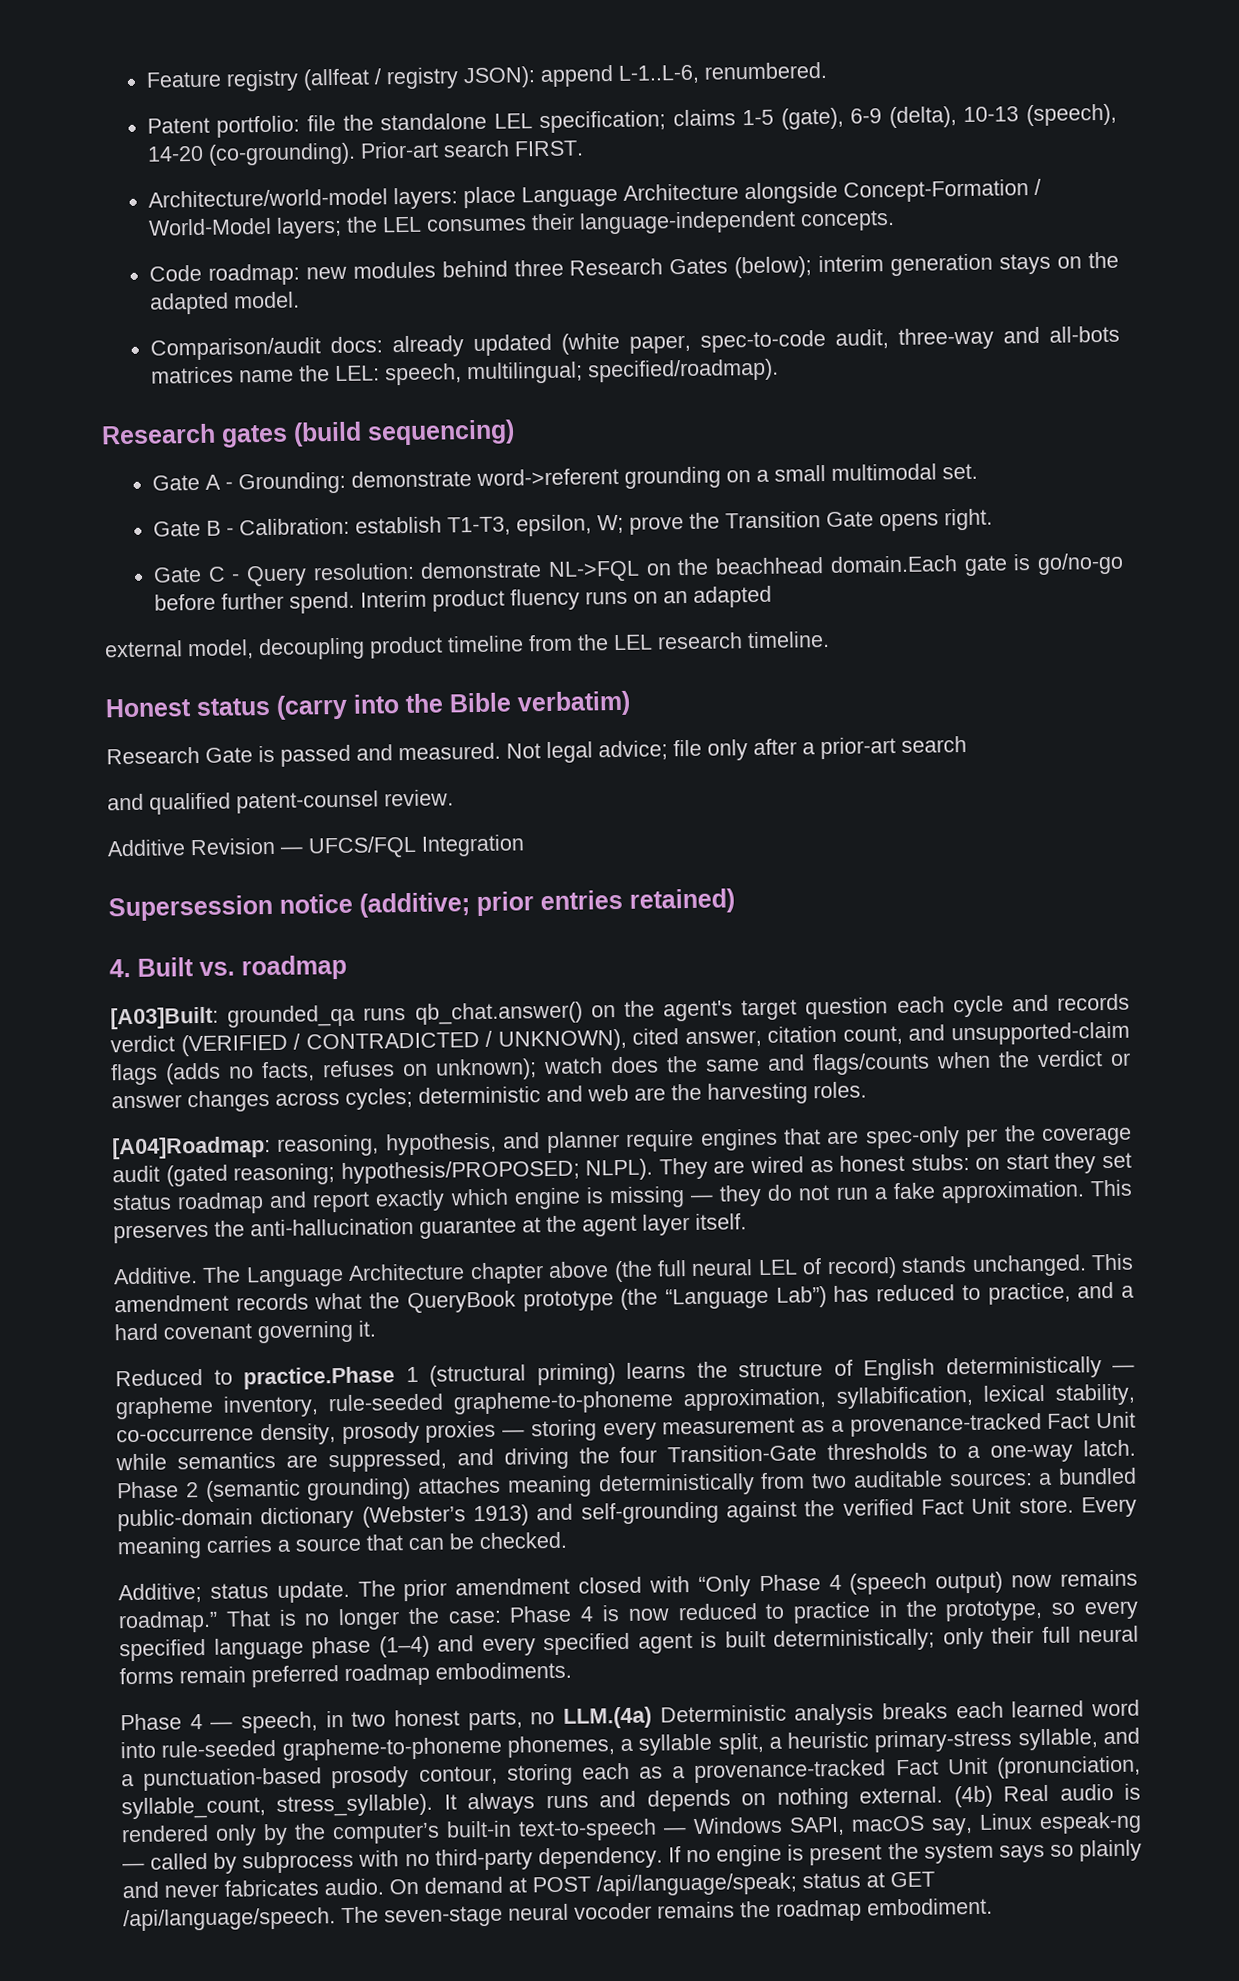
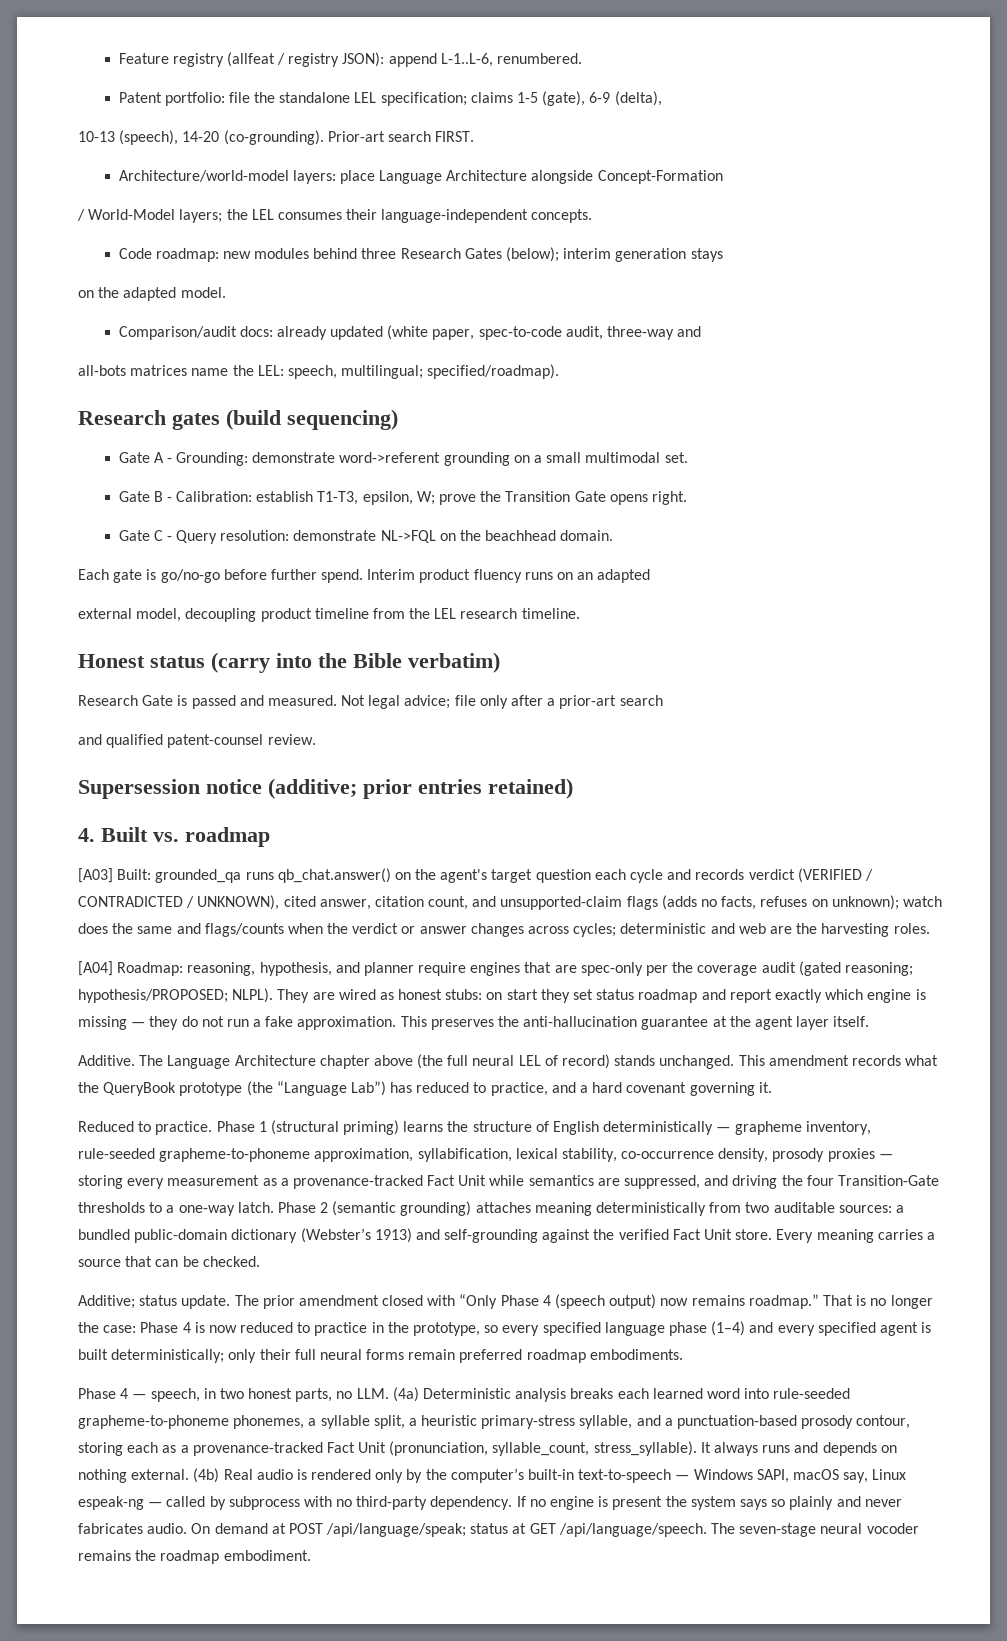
- Patent portfolio: file the standalone LEL specification; claims 1-5 (gate), 6-9 (delta), 10-13 (speech), 14-20 (co-grounding).
+ Patent portfolio: file the standalone LEL specification; claims 1-5 (gate), 6-9 (delta),
+ 10-13 (speech), 14-20 (co-grounding).
- Architecture/world-model layers: place Language Architecture alongside Concept-Formation / World-Model layers; the LEL consumes their language-independent concepts.
+ Architecture/world-model layers: place Language Architecture alongside Concept-Formation
+ / World-Model layers; the LEL consumes their language-independent concepts.
- Code roadmap: new modules behind three Research Gates (below); interim generation stays on the adapted model.
+ Code roadmap: new modules behind three Research Gates (below); interim generation stays
+ on the adapted model.
- Comparison/audit docs: already updated (white paper, spec-to-code audit, three-way and all-bots matrices name the LEL: speech, multilingual; specified/roadmap).
+ Comparison/audit docs: already updated (white paper, spec-to-code audit, three-way and
+ all-bots matrices name the LEL: speech, multilingual; specified/roadmap).
- Gate C - Query resolution: demonstrate NL->FQL on the beachhead domain.Each gate is go/no-go before further spend.
+ Gate C - Query resolution: demonstrate NL->FQL on the beachhead domain.
+ Each gate is go/no-go before further spend.
- Additive Revision — UFCS/FQL Integration
- [A03]Built: grounded_qa runs qb_chat.answer() on the agent's target question each cycle and records verdict (VERIFIED / CONTRADICTED / UNKNOWN), cited answer, citation count, and unsupported-claim flags (adds no facts, refuses on unknown); watch does the same and flags/counts when the verdict or answer changes across cycles; deterministic and web are the harvesting roles.
+ [A03] Built: grounded_qa runs qb_chat.answer() on the agent's target question each cycle and records verdict (VERIFIED / CONTRADICTED / UNKNOWN), cited answer, citation count, and unsupported-claim flags (adds no facts, refuses on unknown); watch does the same and flags/counts when the verdict or answer changes across cycles; deterministic and web are the harvesting roles.
- [A04]Roadmap: reasoning, hypothesis, and planner require engines that are spec-only per the coverage audit (gated reasoning; hypothesis/PROPOSED; NLPL).
+ [A04] Roadmap: reasoning, hypothesis, and planner require engines that are spec-only per the coverage audit (gated reasoning; hypothesis/PROPOSED; NLPL).
- Reduced to practice.Phase 1 (structural priming) learns the structure of English deterministically — grapheme inventory, rule-seeded grapheme-to-phoneme approximation, syllabification, lexical stability, co-occurrence density, prosody proxies — storing every measurement as a provenance-tracked Fact Unit while semantics are suppressed, and driving the four Transition-Gate thresholds to a one-way latch.
+ Reduced to practice. Phase 1 (structural priming) learns the structure of English deterministically — grapheme inventory, rule-seeded grapheme-to-phoneme approximation, syllabification, lexical stability, co-occurrence density, prosody proxies — storing every measurement as a provenance-tracked Fact Unit while semantics are suppressed, and driving the four Transition-Gate thresholds to a one-way latch.
- Phase 4 — speech, in two honest parts, no LLM.(4a) Deterministic analysis breaks each learned word into rule-seeded grapheme-to-phoneme phonemes, a syllable split, a heuristic primary-stress syllable, and a punctuation-based prosody contour, storing each as a provenance-tracked Fact Unit (pronunciation, syllable_count, stress_syllable).
+ Phase 4 — speech, in two honest parts, no LLM. (4a) Deterministic analysis breaks each learned word into rule-seeded grapheme-to-phoneme phonemes, a syllable split, a heuristic primary-stress syllable, and a punctuation-based prosody contour, storing each as a provenance-tracked Fact Unit (pronunciation, syllable_count, stress_syllable).

